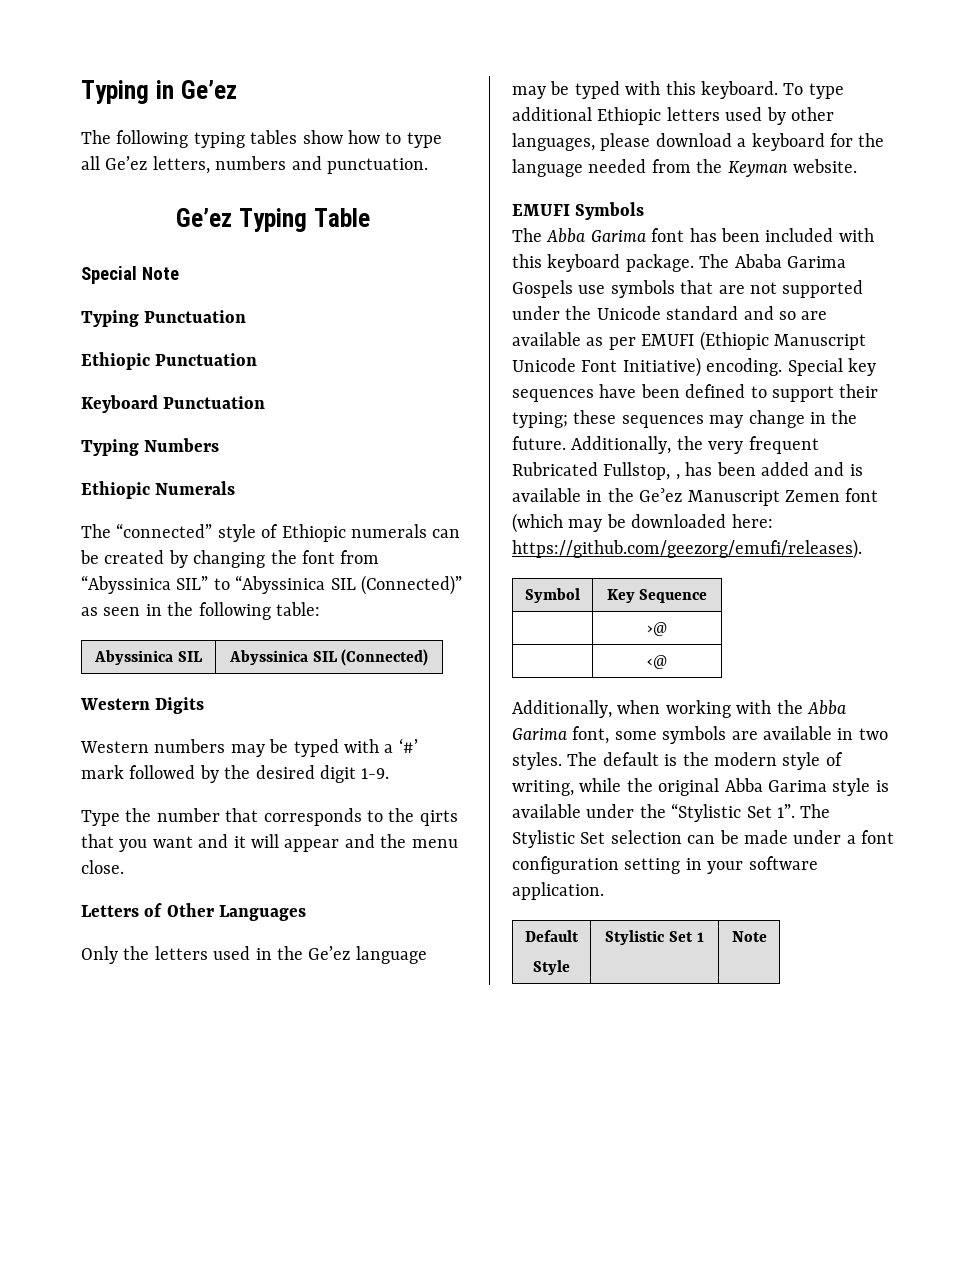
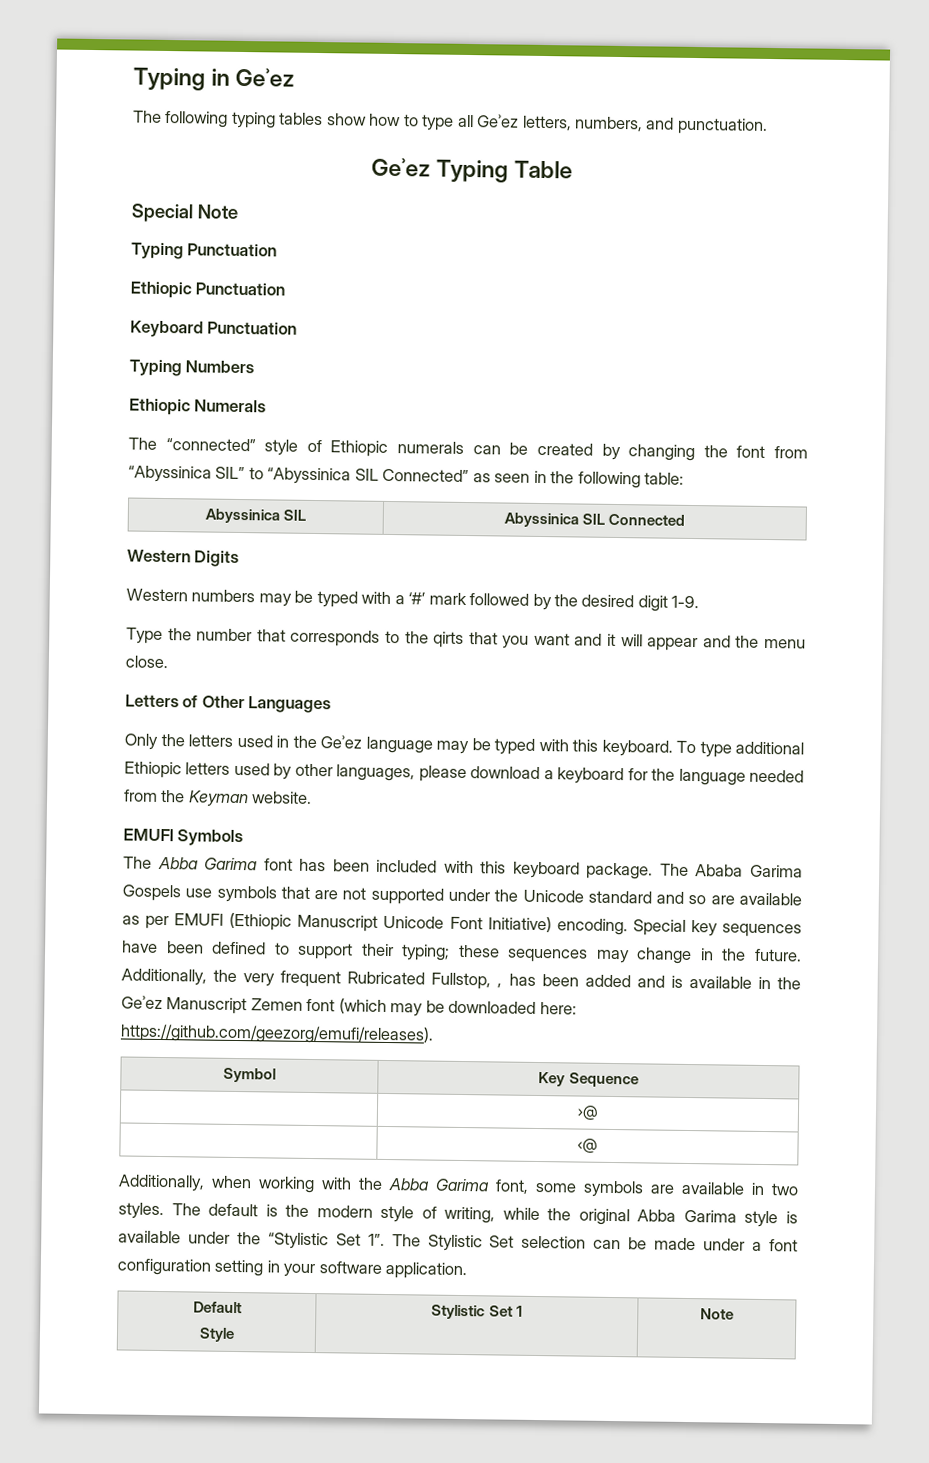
- Typing in Ge’ez
+ Typing in Geʾez
- The following typing tables show how to type all Ge’ez letters, numbers and punctuation.
+ The following typing tables show how to type all Geʾez letters, numbers, and punctuation.
- Ge’ez Typing Table
+ Geʾez Typing Table
- The “connected” style of Ethiopic numerals can be created by changing the font from “Abyssinica SIL” to “Abyssinica SIL (Connected)” as seen in the following table:
+ The “connected” style of Ethiopic numerals can be created by changing the font from “Abyssinica SIL” to “Abyssinica SIL Connected” as seen in the following table:
- Abyssinica SIL | Abyssinica SIL (Connected)
+ Abyssinica SIL | Abyssinica SIL Connected
- Only the letters used in the Ge’ez language may be typed with this keyboard.
+ Only the letters used in the Geʾez language may be typed with this keyboard.

